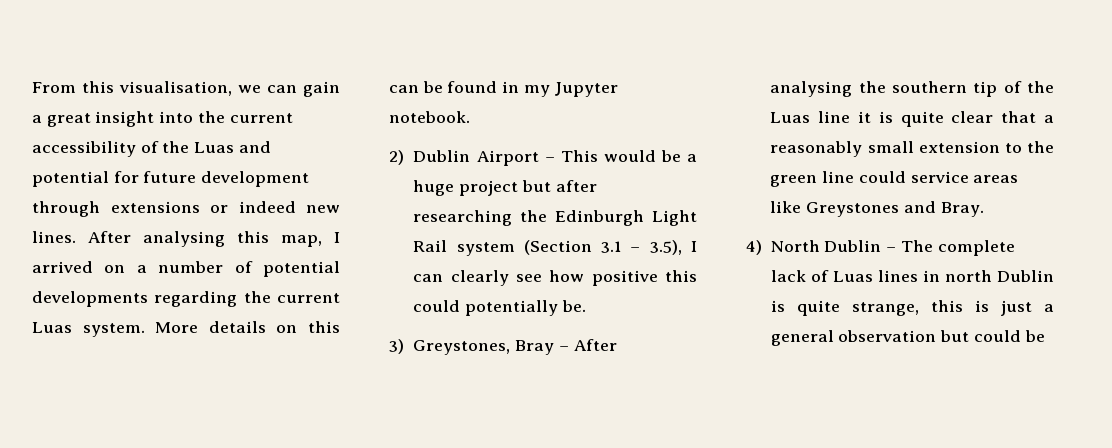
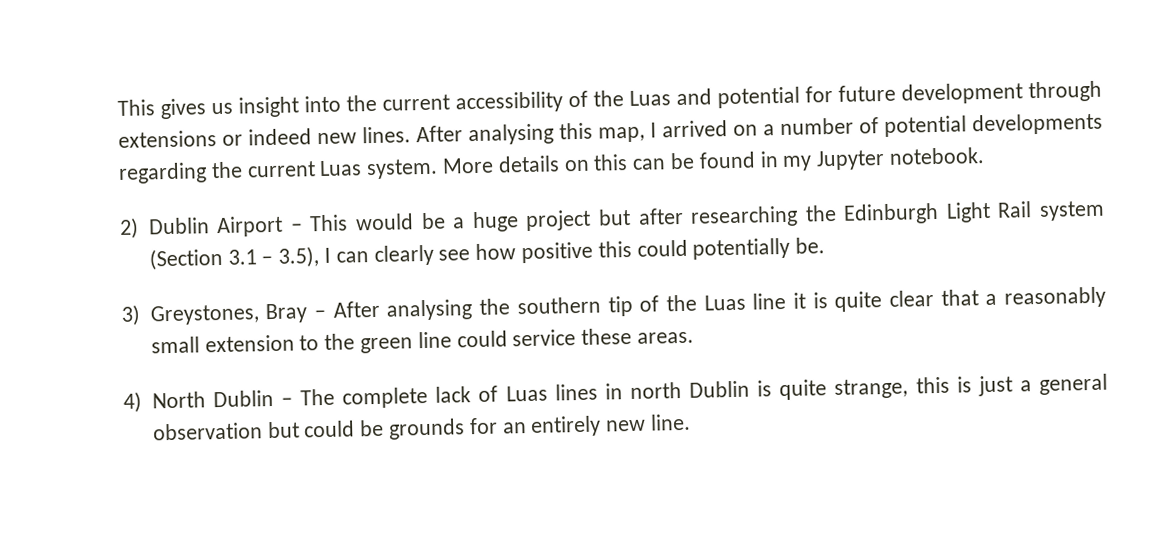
- From this visualisation, we can gain a great insight into the current accessibility of the Luas and potential for future development through extensions or indeed new lines.
+ This gives us insight into the current accessibility of the Luas and potential for future development through extensions or indeed new lines.
- 3) Greystones, Bray – After analysing the southern tip of the Luas line it is quite clear that a reasonably small extension to the green line could service areas like Greystones and Bray.
+ 3) Greystones, Bray – After analysing the southern tip of the Luas line it is quite clear that a reasonably small extension to the green line could service these areas.
- 4) North Dublin – The complete lack of Luas lines in north Dublin is quite strange, this is just a general observation but could be
+ 4) North Dublin – The complete lack of Luas lines in north Dublin is quite strange, this is just a general observation but could be grounds for an entirely new line.

